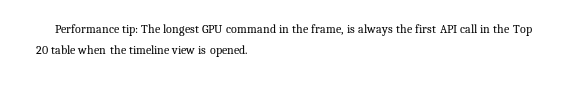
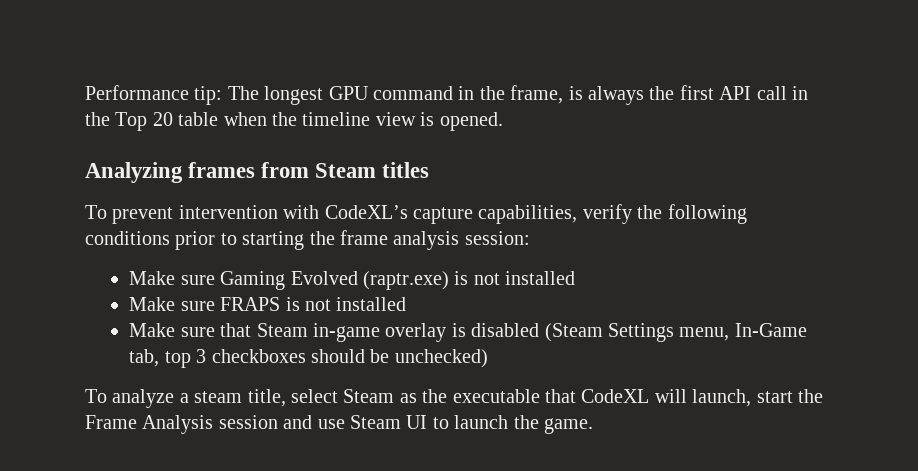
+ Analyzing frames from Steam titles
+ To prevent intervention with CodeXL’s capture capabilities, verify the following conditions prior to starting the frame analysis session:
+ Make sure Gaming Evolved (raptr.exe) is not installed
+ Make sure FRAPS is not installed
+ Make sure that Steam in-game overlay is disabled (Steam Settings menu, In-Game tab, top 3 checkboxes should be unchecked)
+ To analyze a steam title, select Steam as the executable that CodeXL will launch, start the Frame Analysis session and use Steam UI to launch the game.

